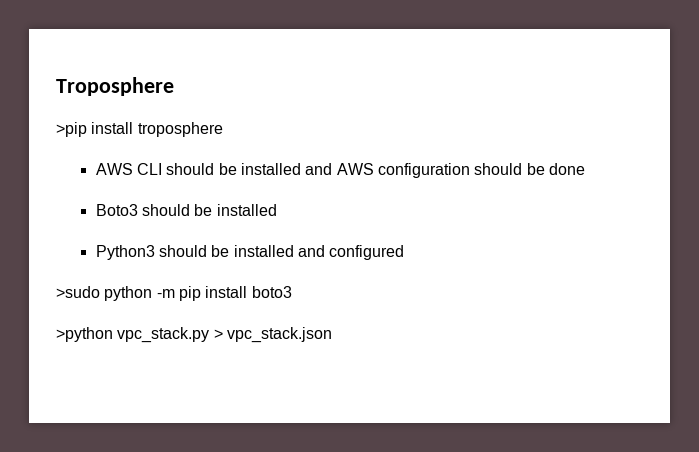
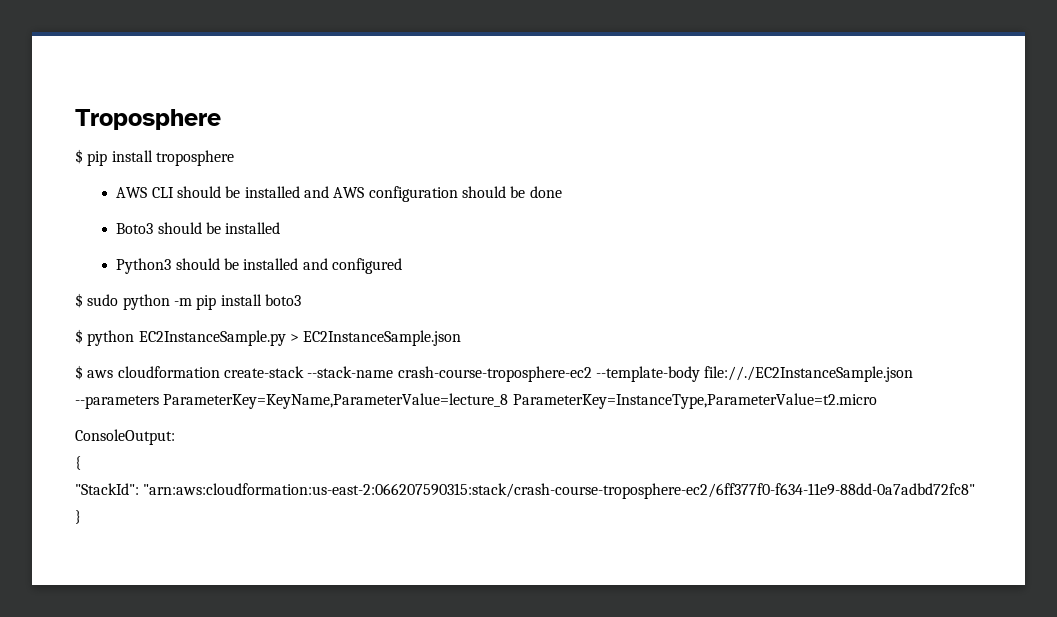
- >pip install troposphere
+ $ pip install troposphere
- >sudo python -m pip install boto3
+ $ sudo python -m pip install boto3
- >python vpc_stack.py > vpc_stack.json
+ $ python EC2InstanceSample.py > EC2InstanceSample.json
+ $ aws cloudformation create-stack --stack-name crash-course-troposphere-ec2 --template-body file://./EC2InstanceSample.json --parameters ParameterKey=KeyName,ParameterValue=lecture_8 ParameterKey=InstanceType,ParameterValue=t2.micro
+ ConsoleOutput:
+ {
+ "StackId": "arn:aws:cloudformation:us-east-2:066207590315:stack/crash-course-troposphere-ec2/6ff377f0-f634-11e9-88dd-0a7adbd72fc8"
+ }

